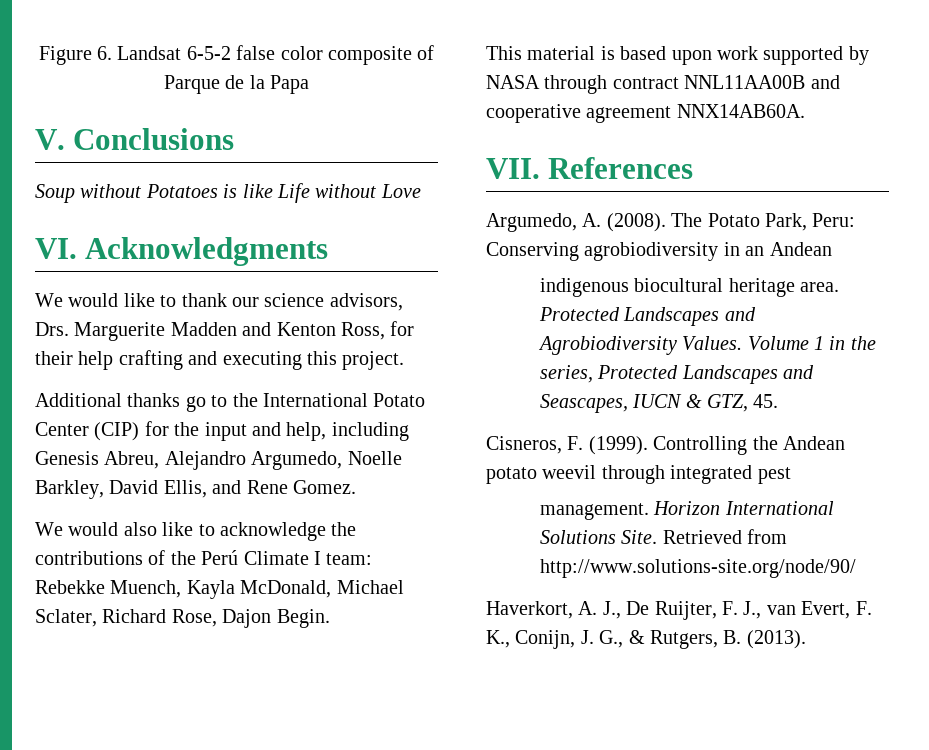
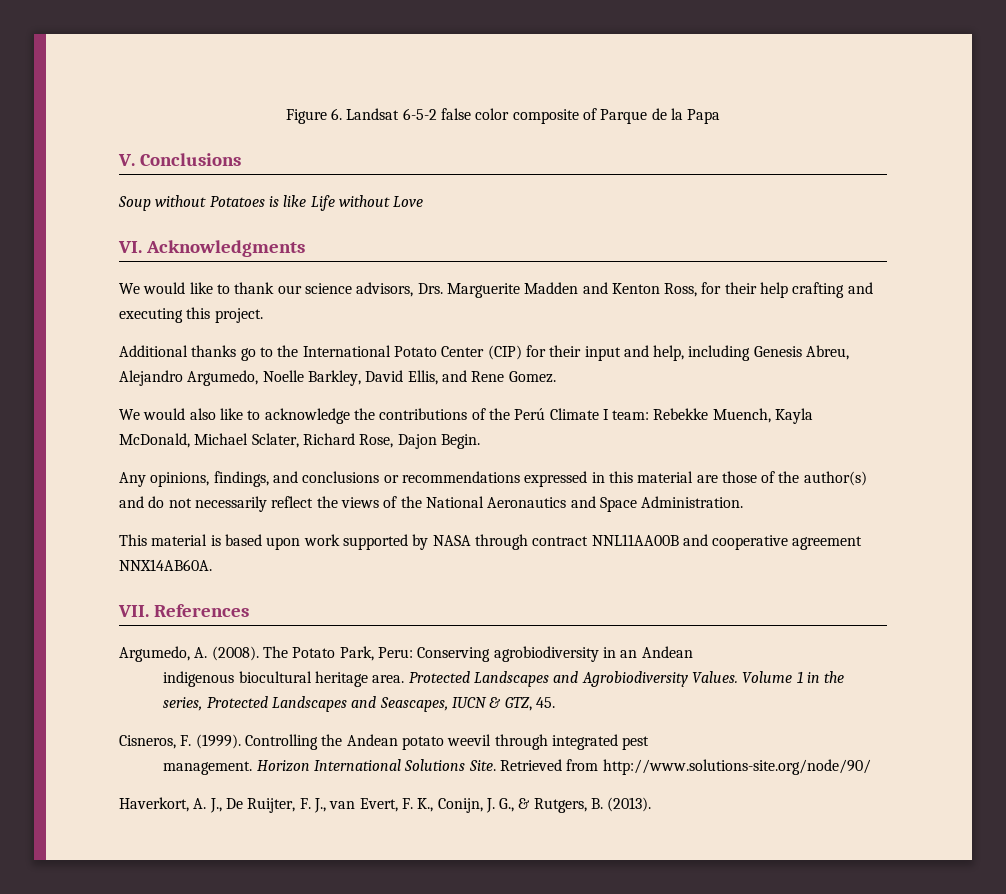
- Additional thanks go to the International Potato Center (CIP) for the input and help, including Genesis Abreu, Alejandro Argumedo, Noelle Barkley, David Ellis, and Rene Gomez.
+ Additional thanks go to the International Potato Center (CIP) for their input and help, including Genesis Abreu, Alejandro Argumedo, Noelle Barkley, David Ellis, and Rene Gomez.
+ Any opinions, findings, and conclusions or recommendations expressed in this material are those of the author(s) and do not necessarily reflect the views of the National Aeronautics and Space Administration.

